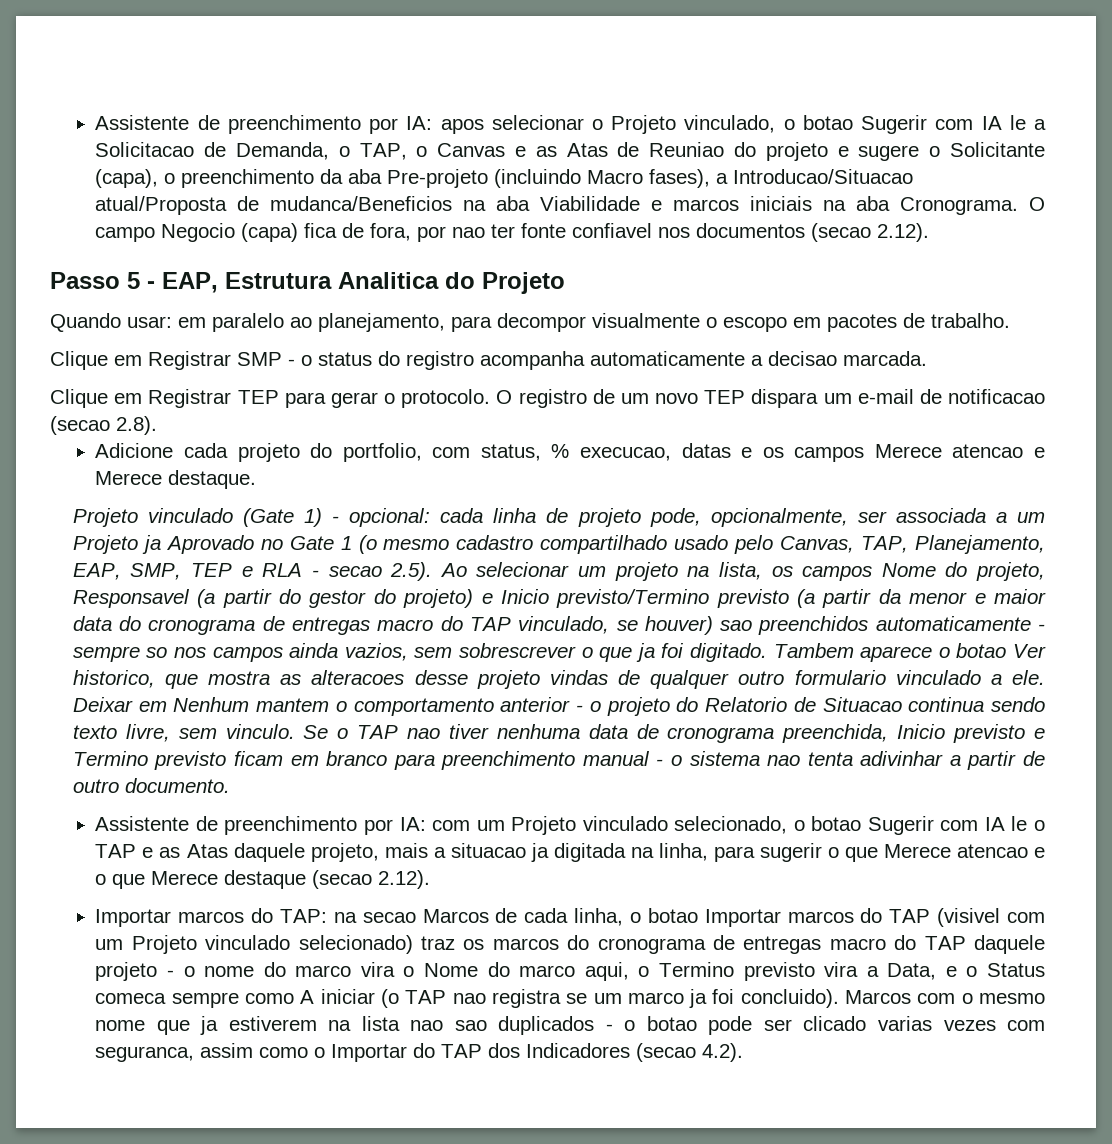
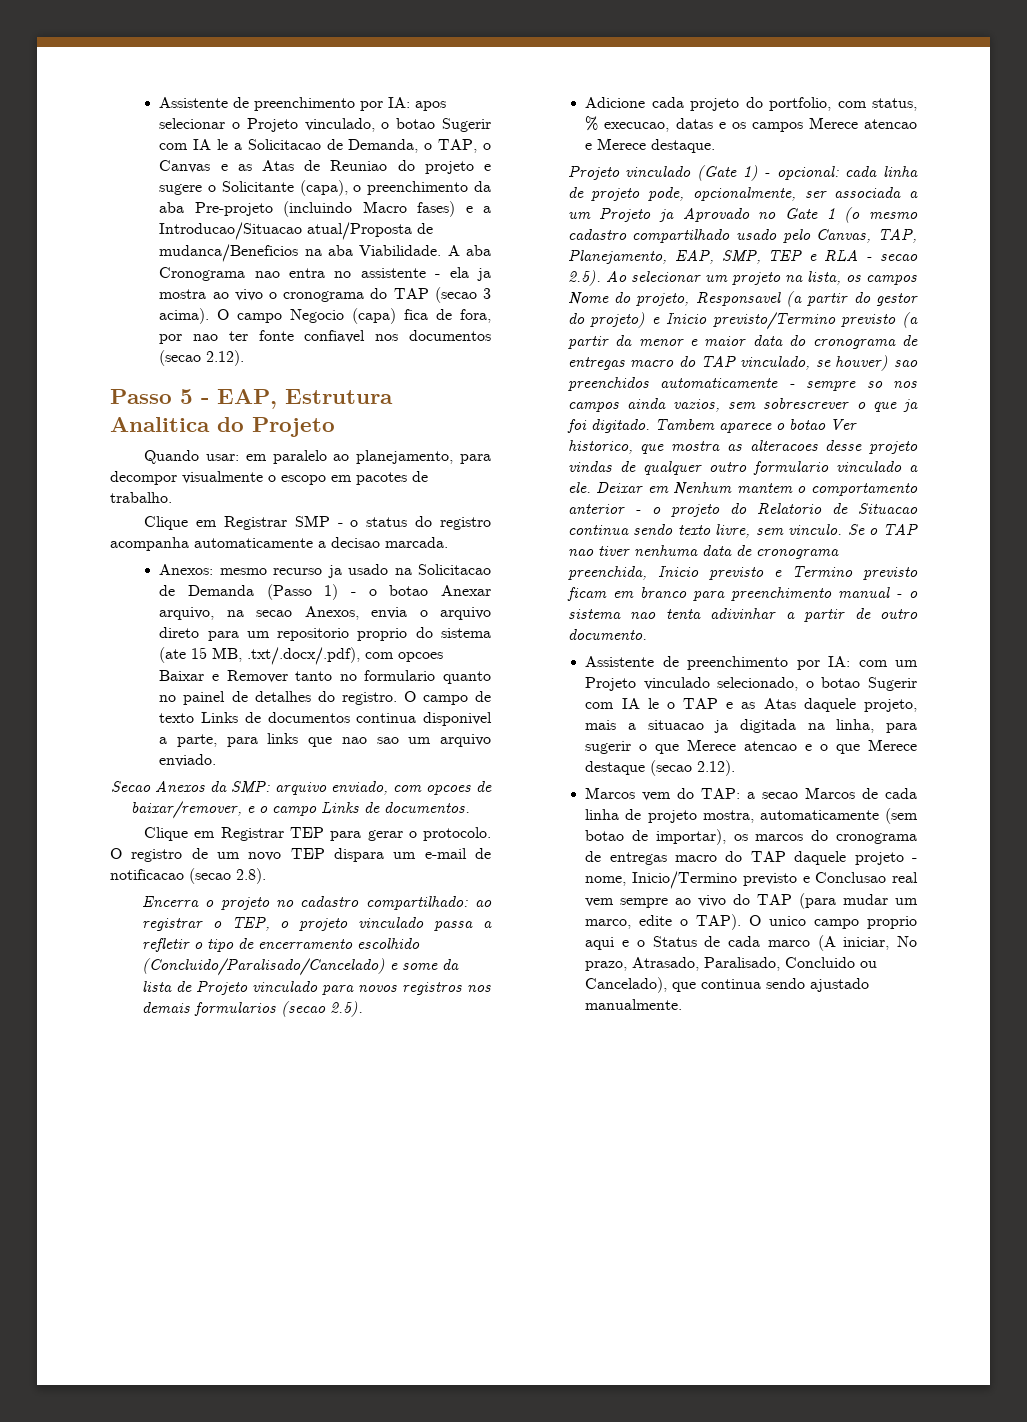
- Assistente de preenchimento por IA: apos selecionar o Projeto vinculado, o botao Sugerir com IA le a Solicitacao de Demanda, o TAP, o Canvas e as Atas de Reuniao do projeto e sugere o Solicitante (capa), o preenchimento da aba Pre-projeto (incluindo Macro fases), a Introducao/Situacao atual/Proposta de mudanca/Beneficios na aba Viabilidade e marcos iniciais na aba Cronograma.
+ Assistente de preenchimento por IA: apos selecionar o Projeto vinculado, o botao Sugerir com IA le a Solicitacao de Demanda, o TAP, o Canvas e as Atas de Reuniao do projeto e sugere o Solicitante (capa), o preenchimento da aba Pre-projeto (incluindo Macro fases) e a Introducao/Situacao atual/Proposta de mudanca/Beneficios na aba Viabilidade. A aba Cronograma nao entra no assistente - ela ja mostra ao vivo o cronograma do TAP (secao 3 acima).
+ Anexos: mesmo recurso ja usado na Solicitacao de Demanda (Passo 1) - o botao Anexar arquivo, na secao Anexos, envia o arquivo direto para um repositorio proprio do sistema (ate 15 MB, .txt/.docx/.pdf), com opcoes Baixar e Remover tanto no formulario quanto no painel de detalhes do registro. O campo de texto Links de documentos continua disponivel a parte, para links que nao sao um arquivo enviado.
+ Secao Anexos da SMP: arquivo enviado, com opcoes de baixar/remover, e o campo Links de documentos.
+ Encerra o projeto no cadastro compartilhado: ao registrar o TEP, o projeto vinculado passa a refletir o tipo de encerramento escolhido (Concluido/Paralisado/Cancelado) e some da lista de Projeto vinculado para novos registros nos demais formularios (secao 2.5).
- Importar marcos do TAP: na secao Marcos de cada linha, o botao Importar marcos do TAP (visivel com um Projeto vinculado selecionado) traz os marcos do cronograma de entregas macro do TAP daquele projeto - o nome do marco vira o Nome do marco aqui, o Termino previsto vira a Data, e o Status comeca sempre como A iniciar (o TAP nao registra se um marco ja foi concluido). Marcos com o mesmo nome que ja estiverem na lista nao sao duplicados - o botao pode ser clicado varias vezes com seguranca, assim como o Importar do TAP dos Indicadores (secao 4.2).
+ Marcos vem do TAP: a secao Marcos de cada linha de projeto mostra, automaticamente (sem botao de importar), os marcos do cronograma de entregas macro do TAP daquele projeto - nome, Inicio/Termino previsto e Conclusao real vem sempre ao vivo do TAP (para mudar um marco, edite o TAP). O unico campo proprio aqui e o Status de cada marco (A iniciar, No prazo, Atrasado, Paralisado, Concluido ou Cancelado), que continua sendo ajustado manualmente.

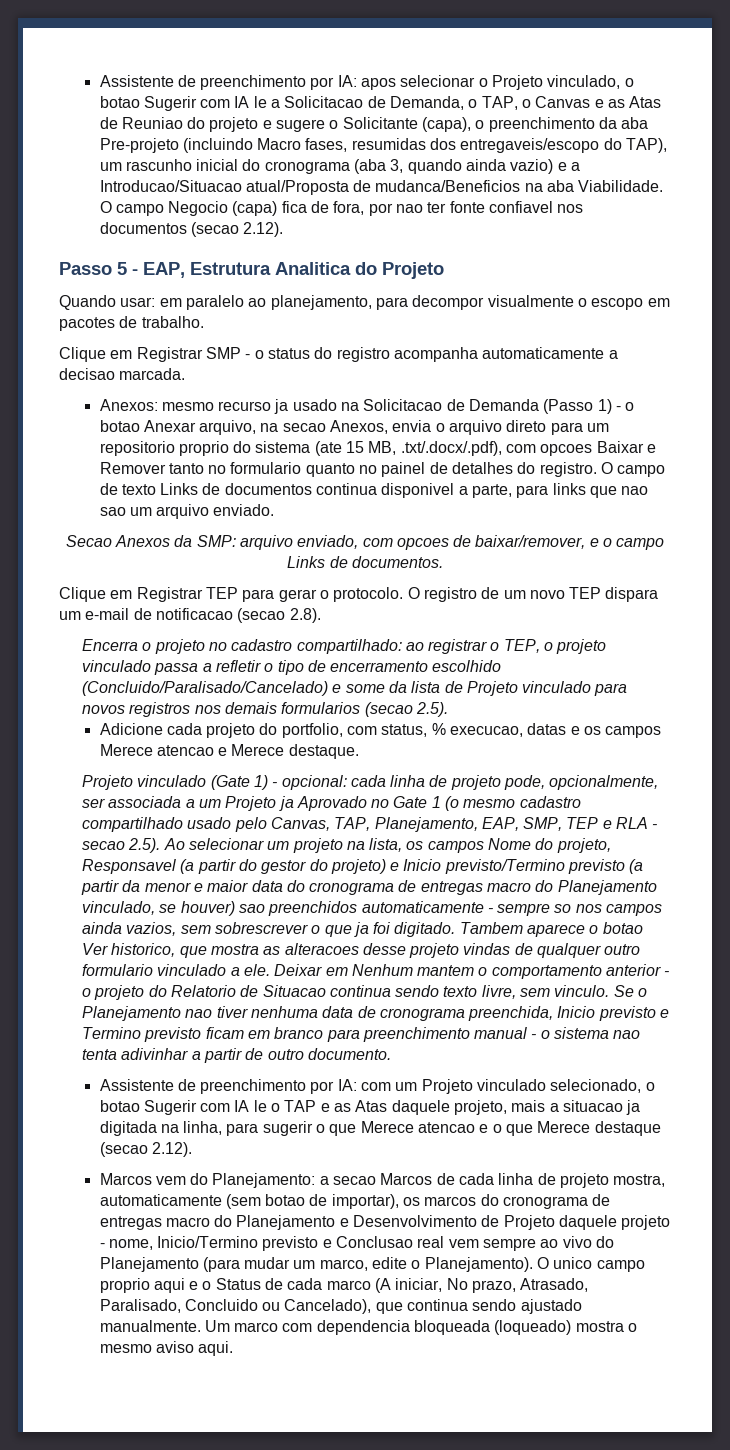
- Assistente de preenchimento por IA: apos selecionar o Projeto vinculado, o botao Sugerir com IA le a Solicitacao de Demanda, o TAP, o Canvas e as Atas de Reuniao do projeto e sugere o Solicitante (capa), o preenchimento da aba Pre-projeto (incluindo Macro fases) e a Introducao/Situacao atual/Proposta de mudanca/Beneficios na aba Viabilidade.
+ Assistente de preenchimento por IA: apos selecionar o Projeto vinculado, o botao Sugerir com IA le a Solicitacao de Demanda, o TAP, o Canvas e as Atas de Reuniao do projeto e sugere o Solicitante (capa), o preenchimento da aba Pre-projeto (incluindo Macro fases, resumidas dos entregaveis/escopo do TAP), um rascunho inicial do cronograma (aba 3, quando ainda vazio) e a Introducao/Situacao atual/Proposta de mudanca/Beneficios na aba Viabilidade.
- A aba Cronograma nao entra no assistente - ela ja mostra ao vivo o cronograma do TAP (secao 3 acima).
- cada linha de projeto pode, opcionalmente, ser associada a um Projeto ja Aprovado no Gate 1 (o mesmo cadastro compartilhado usado pelo Canvas, TAP, Planejamento, EAP, SMP, TEP e RLA - secao 2.5). Ao selecionar um projeto na lista, os campos Nome do projeto, Responsavel (a partir do gestor do projeto) e Inicio previsto/Termino previsto (a partir da menor e maior data do cronograma de entregas macro do TAP vinculado, se houver) sao preenchidos automaticamente - sempre so nos campos ainda vazios, sem sobrescrever o que ja foi digitado.
+ cada linha de projeto pode, opcionalmente, ser associada a um Projeto ja Aprovado no Gate 1 (o mesmo cadastro compartilhado usado pelo Canvas, TAP, Planejamento, EAP, SMP, TEP e RLA - secao 2.5). Ao selecionar um projeto na lista, os campos Nome do projeto, Responsavel (a partir do gestor do projeto) e Inicio previsto/Termino previsto (a partir da menor e maior data do cronograma de entregas macro do Planejamento vinculado, se houver) sao preenchidos automaticamente - sempre so nos campos ainda vazios, sem sobrescrever o que ja foi digitado.
- Se o TAP nao tiver nenhuma data de cronograma preenchida, Inicio previsto e Termino previsto ficam em branco para preenchimento manual - o sistema nao tenta adivinhar a partir de outro documento.
+ Se o Planejamento nao tiver nenhuma data de cronograma preenchida, Inicio previsto e Termino previsto ficam em branco para preenchimento manual - o sistema nao tenta adivinhar a partir de outro documento.
- Marcos vem do TAP: a secao Marcos de cada linha de projeto mostra, automaticamente (sem botao de importar), os marcos do cronograma de entregas macro do TAP daquele projeto - nome, Inicio/Termino previsto e Conclusao real vem sempre ao vivo do TAP (para mudar um marco, edite o TAP).
+ Marcos vem do Planejamento: a secao Marcos de cada linha de projeto mostra, automaticamente (sem botao de importar), os marcos do cronograma de entregas macro do Planejamento e Desenvolvimento de Projeto daquele projeto - nome, Inicio/Termino previsto e Conclusao real vem sempre ao vivo do Planejamento (para mudar um marco, edite o Planejamento).
+ Um marco com dependencia bloqueada (loqueado) mostra o mesmo aviso aqui.

